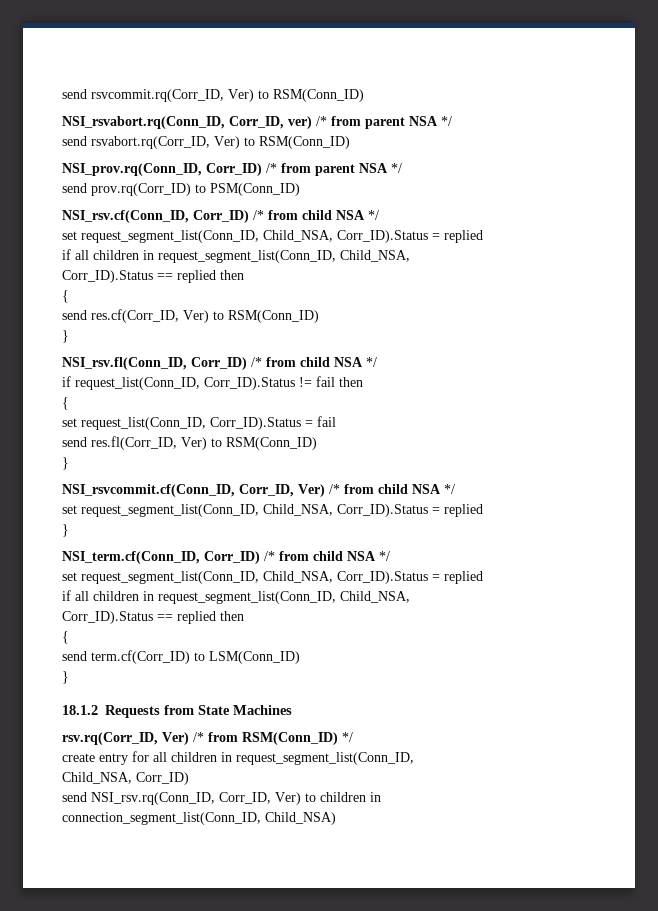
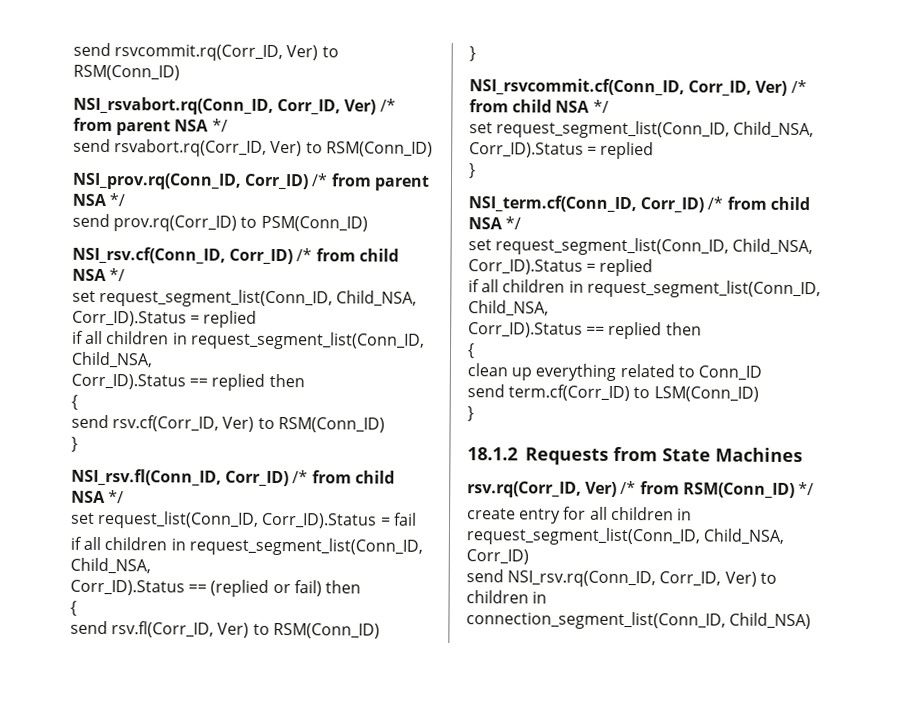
- NSI_rsvabort.rq(Conn_ID, Corr_ID, ver) /* from parent NSA */
+ NSI_rsvabort.rq(Conn_ID, Corr_ID, Ver) /* from parent NSA */
- send res.cf(Corr_ID, Ver) to RSM(Conn_ID)
+ send rsv.cf(Corr_ID, Ver) to RSM(Conn_ID)
- if request_list(Conn_ID, Corr_ID).Status != fail then
- {
  set request_list(Conn_ID, Corr_ID).Status = fail
- send res.fl(Corr_ID, Ver) to RSM(Conn_ID)
+ if all children in request_segment_list(Conn_ID, Child_NSA,
+ Corr_ID).Status == (replied or fail) then
+ {
+ send rsv.fl(Corr_ID, Ver) to RSM(Conn_ID)
+ clean up everything related to Conn_ID
- create entry for all children in request_segment_list(Conn_ID,
- Child_NSA, Corr_ID)
+ create entry for all children in request_segment_list(Conn_ID, Child_NSA, Corr_ID)

